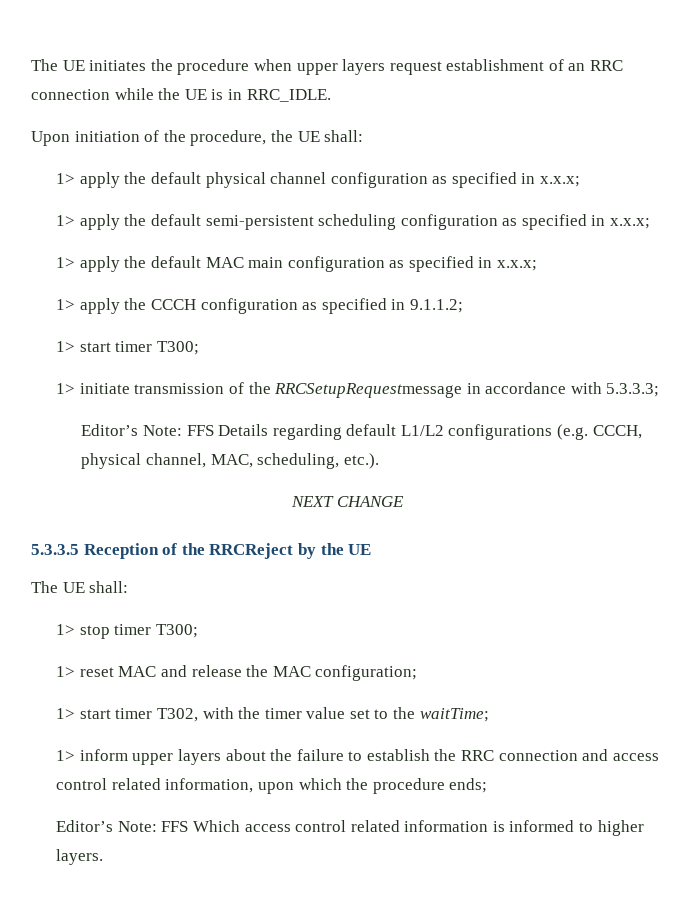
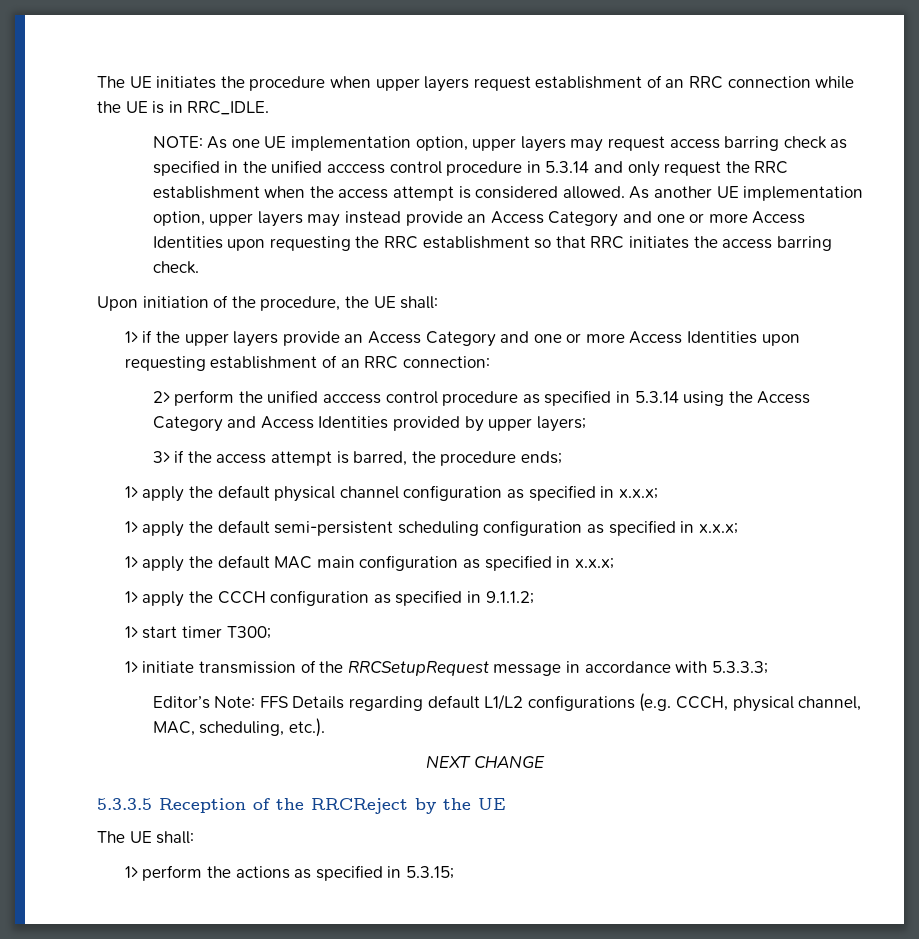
+ NOTE: As one UE implementation option, upper layers may request access barring check as specified in the unified acccess control procedure in 5.3.14 and only request the RRC establishment when the access attempt is considered allowed. As another UE implementation option, upper layers may instead provide an Access Category and one or more Access Identities upon requesting the RRC establishment so that RRC initiates the access barring check.
+ 1> if the upper layers provide an Access Category and one or more Access Identities upon requesting establishment of an RRC connection:
+ 2> perform the unified acccess control procedure as specified in 5.3.14 using the Access Category and Access Identities provided by upper layers;
+ 3> if the access attempt is barred, the procedure ends;
- 1> initiate transmission of the RRCSetupRequestmessage in accordance with 5.3.3.3;
+ 1> initiate transmission of the RRCSetupRequest message in accordance with 5.3.3.3;
- 1> stop timer T300;
- 1> reset MAC and release the MAC configuration;
- 1> start timer T302, with the timer value set to the waitTime;
- 1> inform upper layers about the failure to establish the RRC connection and access control related information, upon which the procedure ends;
- Editor’s Note: FFS Which access control related information is informed to higher layers.
+ 1> perform the actions as specified in 5.3.15;

